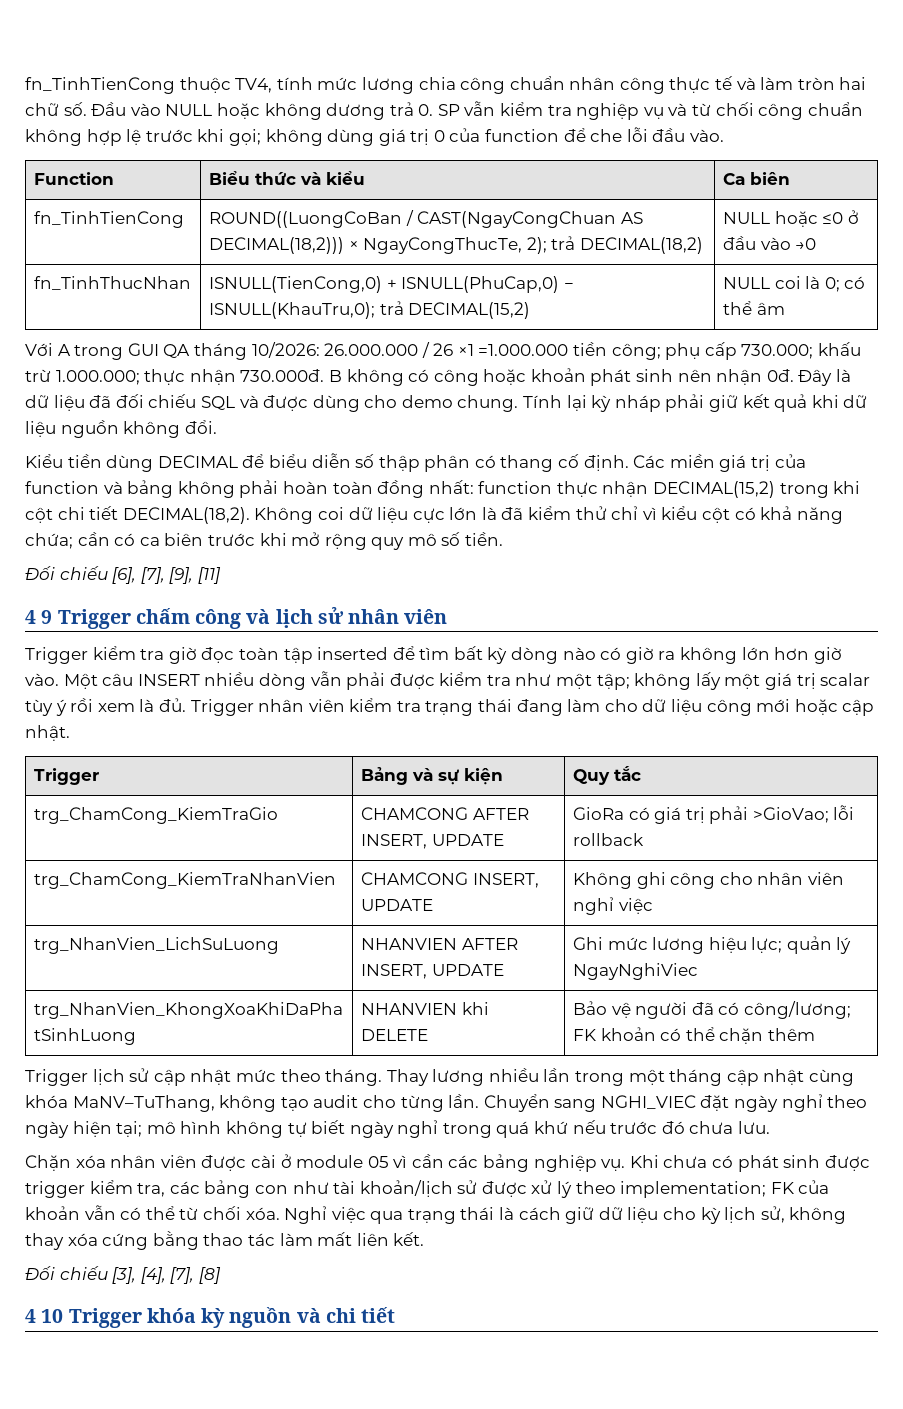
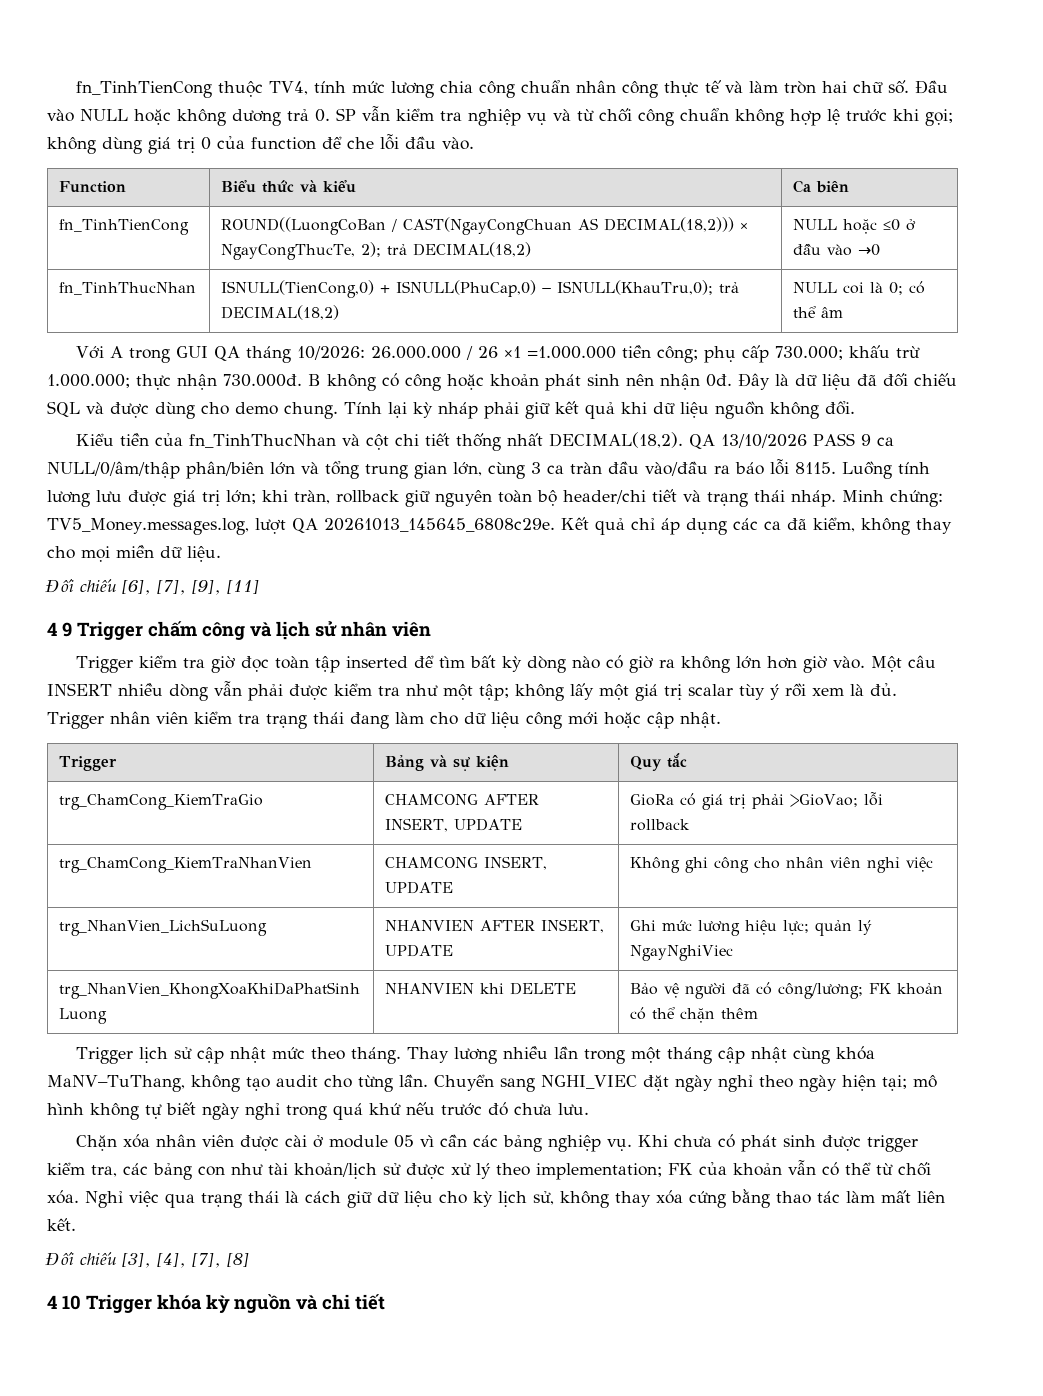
- fn_TinhThucNhan | ISNULL(TienCong,0) + ISNULL(PhuCap,0) − ISNULL(KhauTru,0); trả DECIMAL(15,2) | NULL coi là 0; có thể âm
+ fn_TinhThucNhan | ISNULL(TienCong,0) + ISNULL(PhuCap,0) − ISNULL(KhauTru,0); trả DECIMAL(18,2) | NULL coi là 0; có thể âm
- Kiểu tiền dùng DECIMAL để biểu diễn số thập phân có thang cố định. Các miền giá trị của function và bảng không phải hoàn toàn đồng nhất: function thực nhận DECIMAL(15,2) trong khi cột chi tiết DECIMAL(18,2). Không coi dữ liệu cực lớn là đã kiểm thử chỉ vì kiểu cột có khả năng chứa; cần có ca biên trước khi mở rộng quy mô số tiền.
+ Kiểu tiền của fn_TinhThucNhan và cột chi tiết thống nhất DECIMAL(18,2). QA 13/10/2026 PASS 9 ca NULL/0/âm/thập phân/biên lớn và tổng trung gian lớn, cùng 3 ca tràn đầu vào/đầu ra báo lỗi 8115. Luồng tính lương lưu được giá trị lớn; khi tràn, rollback giữ nguyên toàn bộ header/chi tiết và trạng thái nháp. Minh chứng: TV5_Money.messages.log, lượt QA 20261013_145645_6808c29e. Kết quả chỉ áp dụng các ca đã kiểm, không thay cho mọi miền dữ liệu.

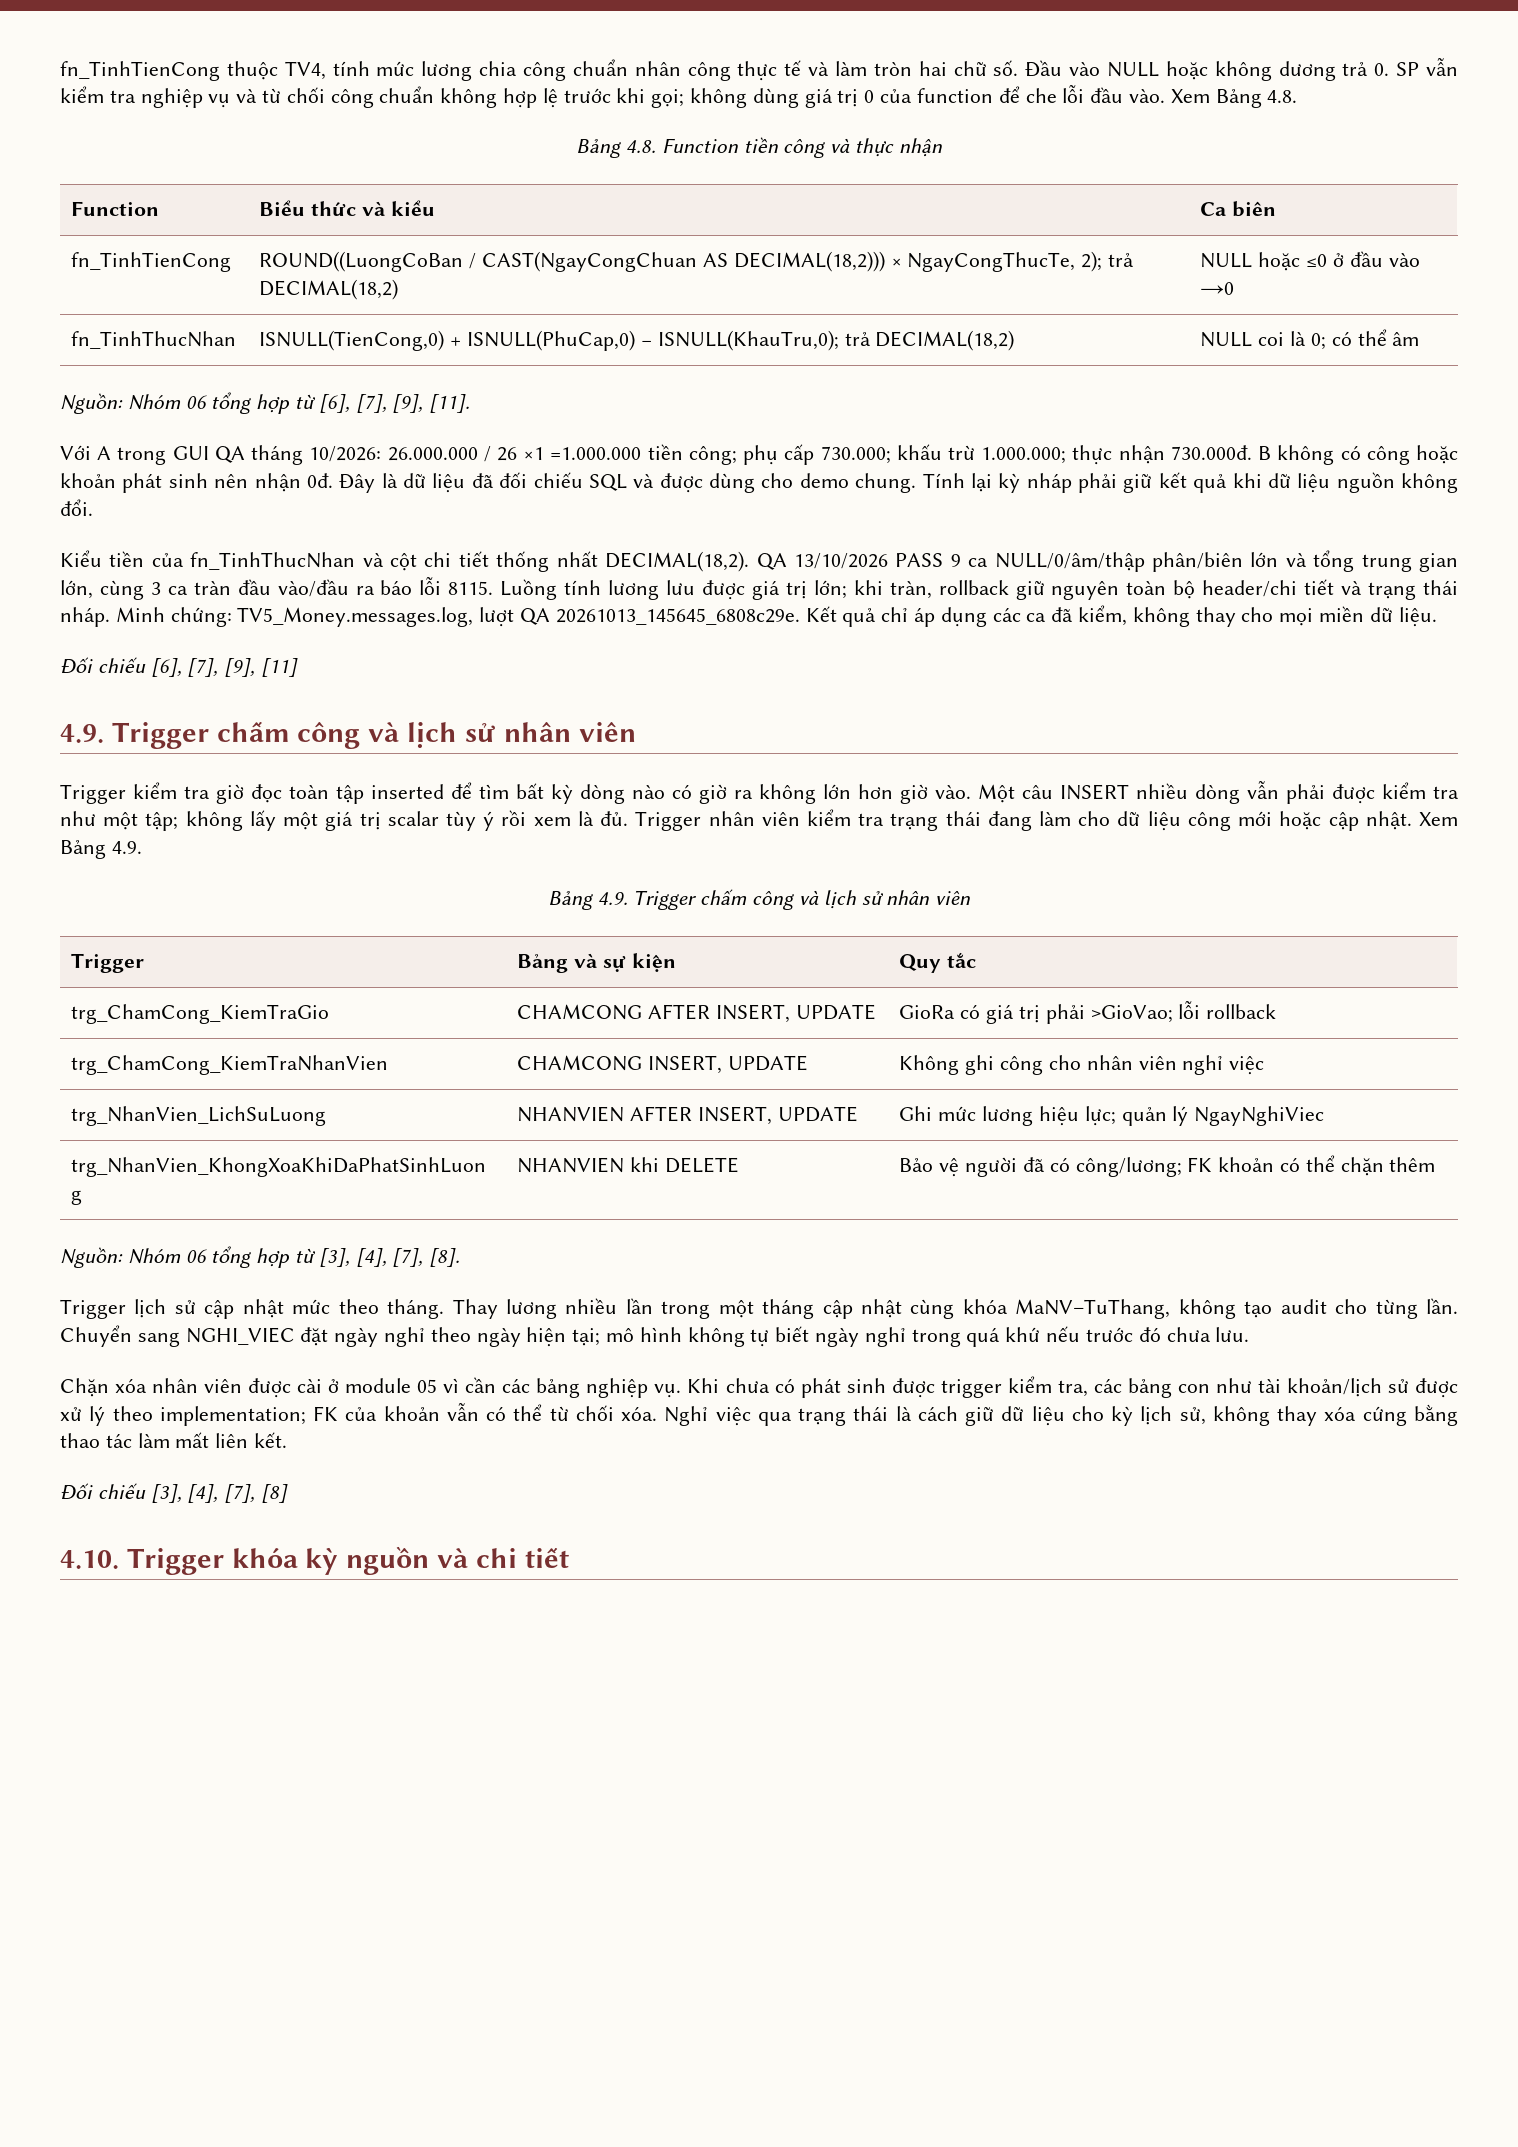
+ Xem Bảng 4.8.
+ Bảng 4.8. Function tiền công và thực nhận
+ Nguồn: Nhóm 06 tổng hợp từ [6], [7], [9], [11].
  Đối chiếu [6], [7], [9], [11]
- 4 9 Trigger chấm công và lịch sử nhân viên
+ 4.9. Trigger chấm công và lịch sử nhân viên
+ Xem Bảng 4.9.
+ Bảng 4.9. Trigger chấm công và lịch sử nhân viên
+ Nguồn: Nhóm 06 tổng hợp từ [3], [4], [7], [8].
- 4 10 Trigger khóa kỳ nguồn và chi tiết
+ 4.10. Trigger khóa kỳ nguồn và chi tiết

